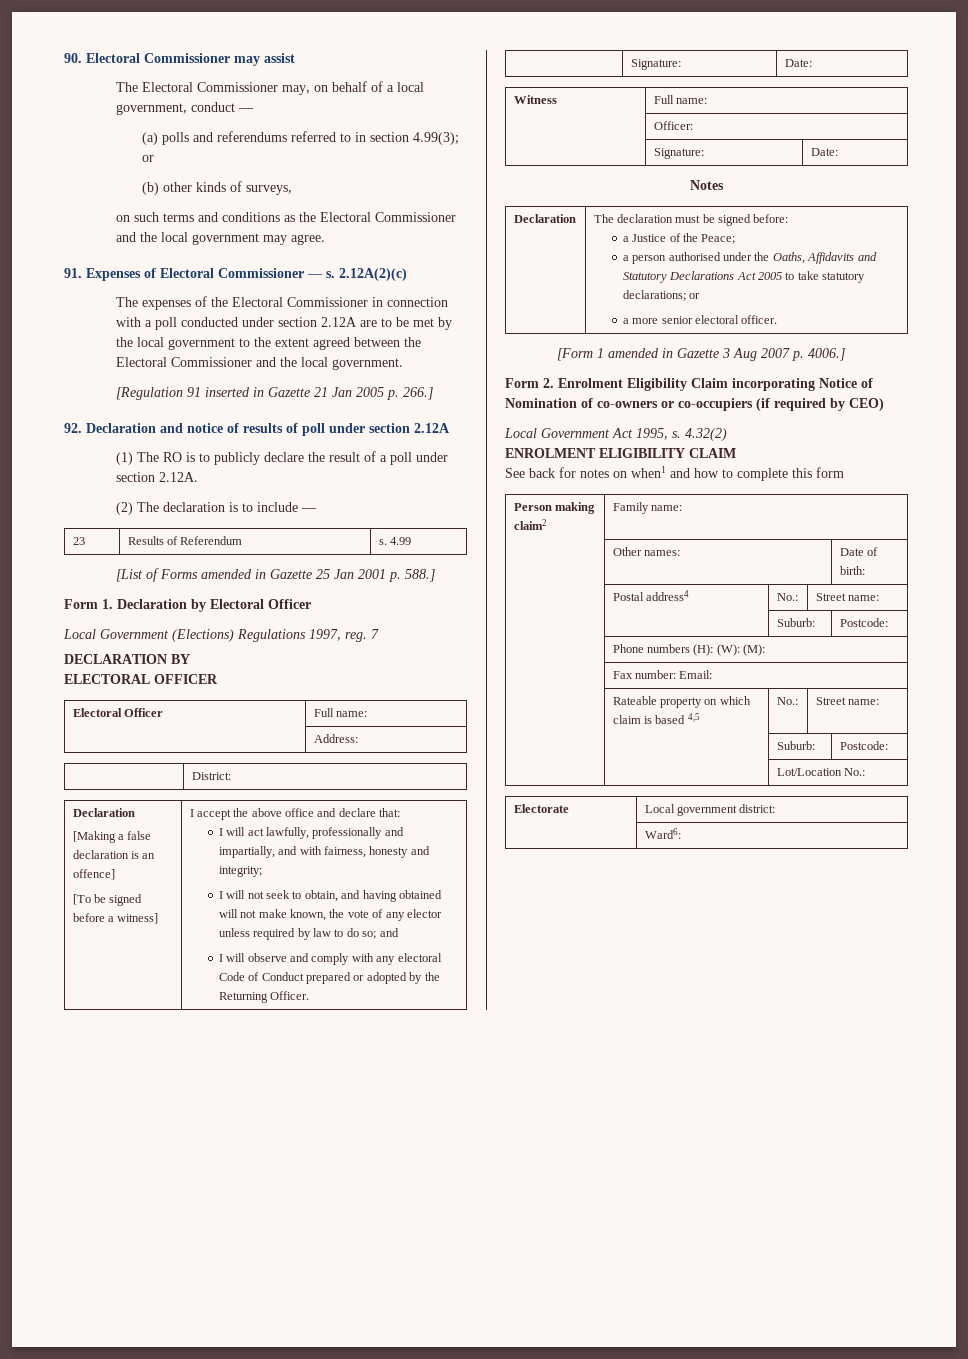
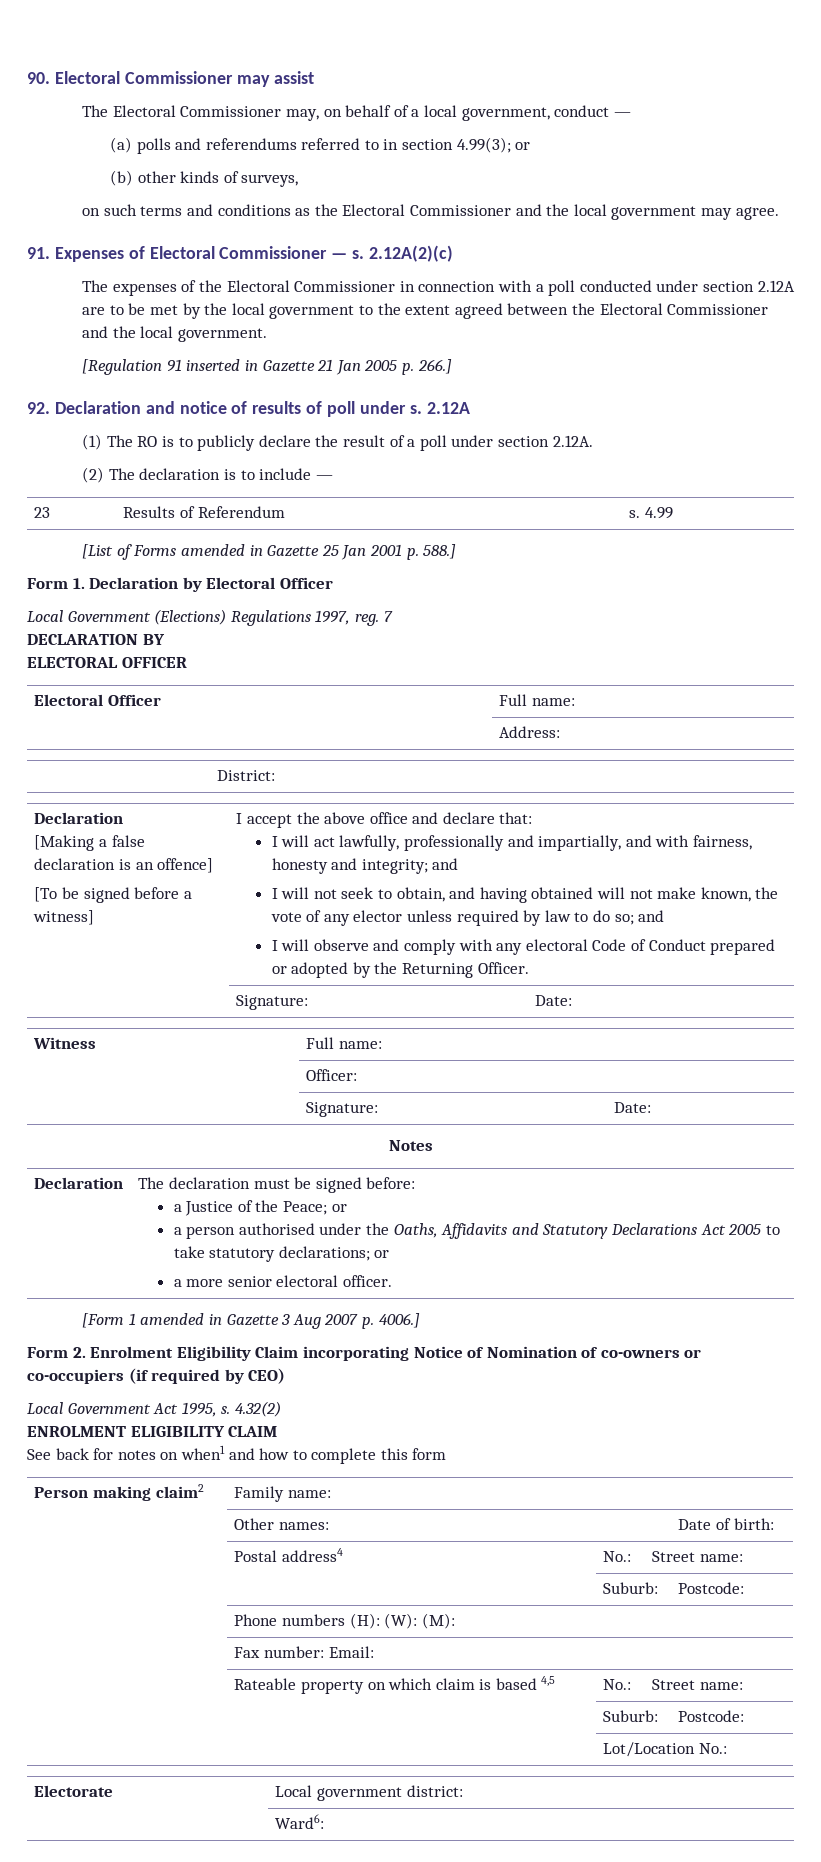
- 92. Declaration and notice of results of poll under section 2.12A
+ 92. Declaration and notice of results of poll under s. 2.12A
- I will act lawfully, professionally and impartially, and with fairness, honesty and integrity;
+ I will act lawfully, professionally and impartially, and with fairness, honesty and integrity; and
  Declaration | The declaration must be signed before:
- a Justice of the Peace;
+ a Justice of the Peace; or

